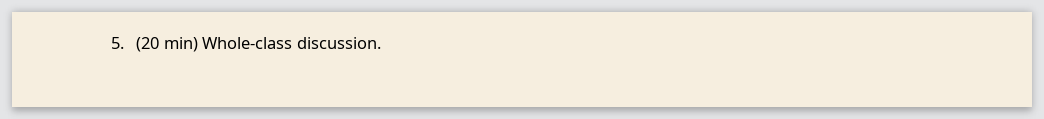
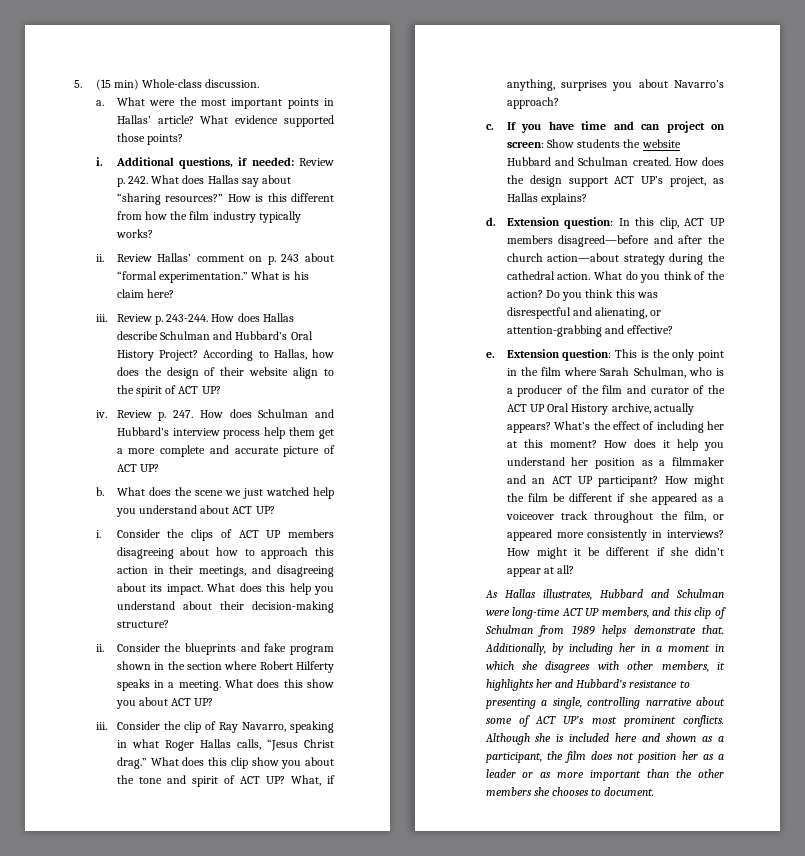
- 5. (20 min) Whole-class discussion.
+ 5. (15 min) Whole-class discussion.
+ a. What were the most important points in Hallas’ article? What evidence supported those points?
+ i. Additional questions, if needed: Review p. 242. What does Hallas say about “sharing resources?” How is this different from how the film industry typically works?
+ ii. Review Hallas’ comment on p. 243 about “formal experimentation.” What is his claim here?
+ iii. Review p. 243-244. How does Hallas describe Schulman and Hubbard’s Oral History Project? According to Hallas, how does the design of their website align to the spirit of ACT UP?
+ iv. Review p. 247. How does Schulman and Hubbard’s interview process help them get a more complete and accurate picture of ACT UP?
+ b. What does the scene we just watched help you understand about ACT UP?
+ i. Consider the clips of ACT UP members disagreeing about how to approach this action in their meetings, and disagreeing about its impact. What does this help you understand about their decision-making structure?
+ ii. Consider the blueprints and fake program shown in the section where Robert Hilferty speaks in a meeting. What does this show you about ACT UP?
+ iii. Consider the clip of Ray Navarro, speaking in what Roger Hallas calls, “Jesus Christ drag.” What does this clip show you about the tone and spirit of ACT UP? What, if anything, surprises you about Navarro’s approach?
+ c. If you have time and can project on screen: Show students the website Hubbard and Schulman created. How does the design support ACT UP’s project, as Hallas explains?
+ d. Extension question: In this clip, ACT UP members disagreed—before and after the church action—about strategy during the cathedral action. What do you think of the action? Do you think this was disrespectful and alienating, or attention-grabbing and effective?
+ e. Extension question: This is the only point in the film where Sarah Schulman, who is a producer of the film and curator of the ACT UP Oral History archive, actually appears? What’s the effect of including her at this moment? How does it help you understand her position as a filmmaker and an ACT UP participant? How might the film be different if she appeared as a voiceover track throughout the film, or appeared more consistently in interviews? How might it be different if she didn’t appear at all?
+ As Hallas illustrates, Hubbard and Schulman were long-time ACT UP members, and this clip of Schulman from 1989 helps demonstrate that. Additionally, by including her in a moment in which she disagrees with other members, it highlights her and Hubbard’s resistance to presenting a single, controlling narrative about some of ACT UP’s most prominent conflicts. Although she is included here and shown as a participant, the film does not position her as a leader or as more important than the other members she chooses to document.

